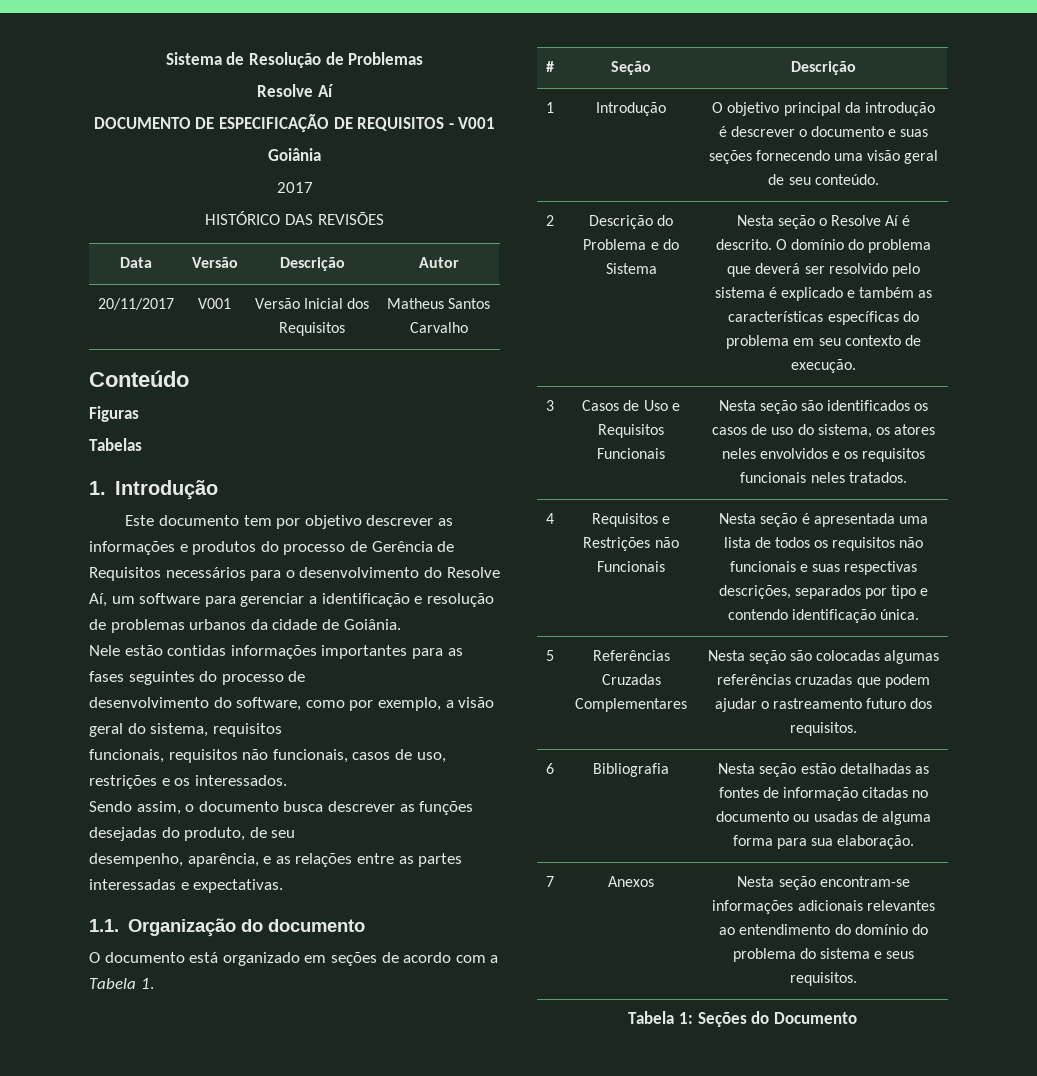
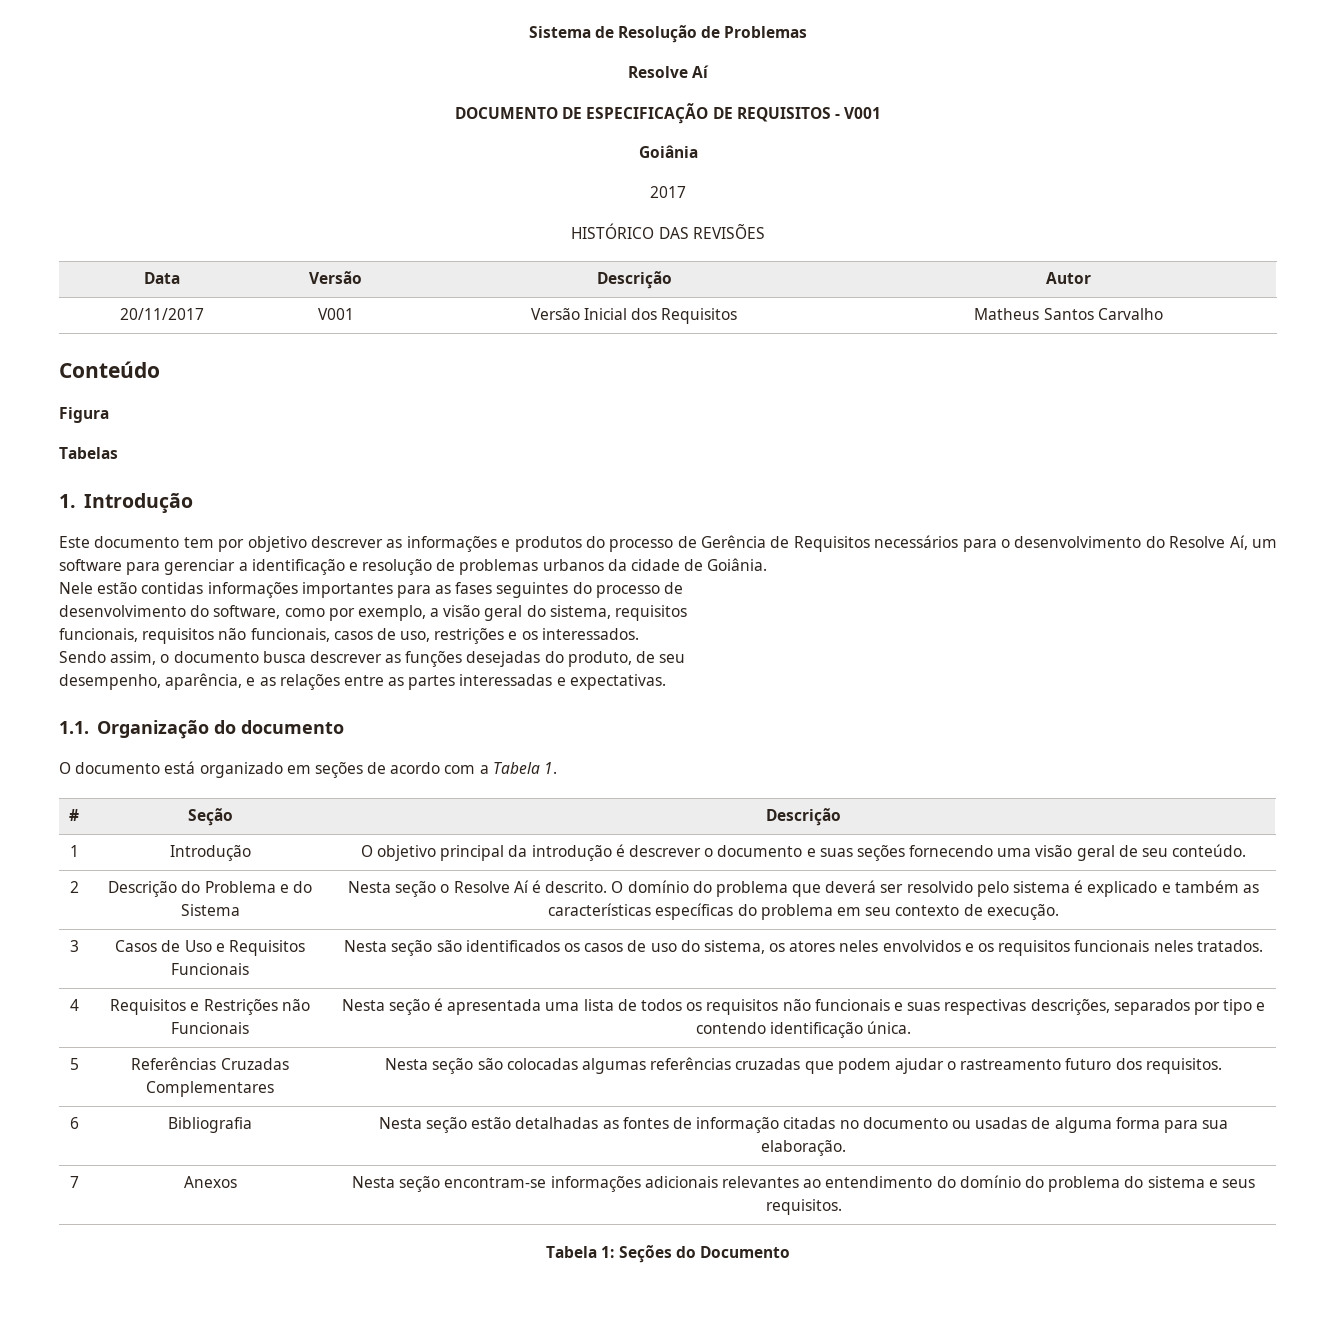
- Figuras
+ Figura

